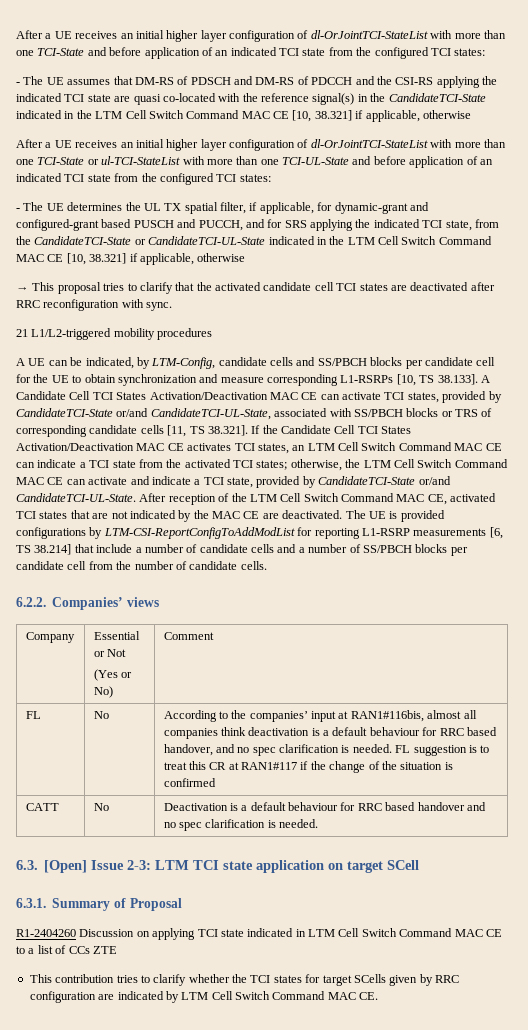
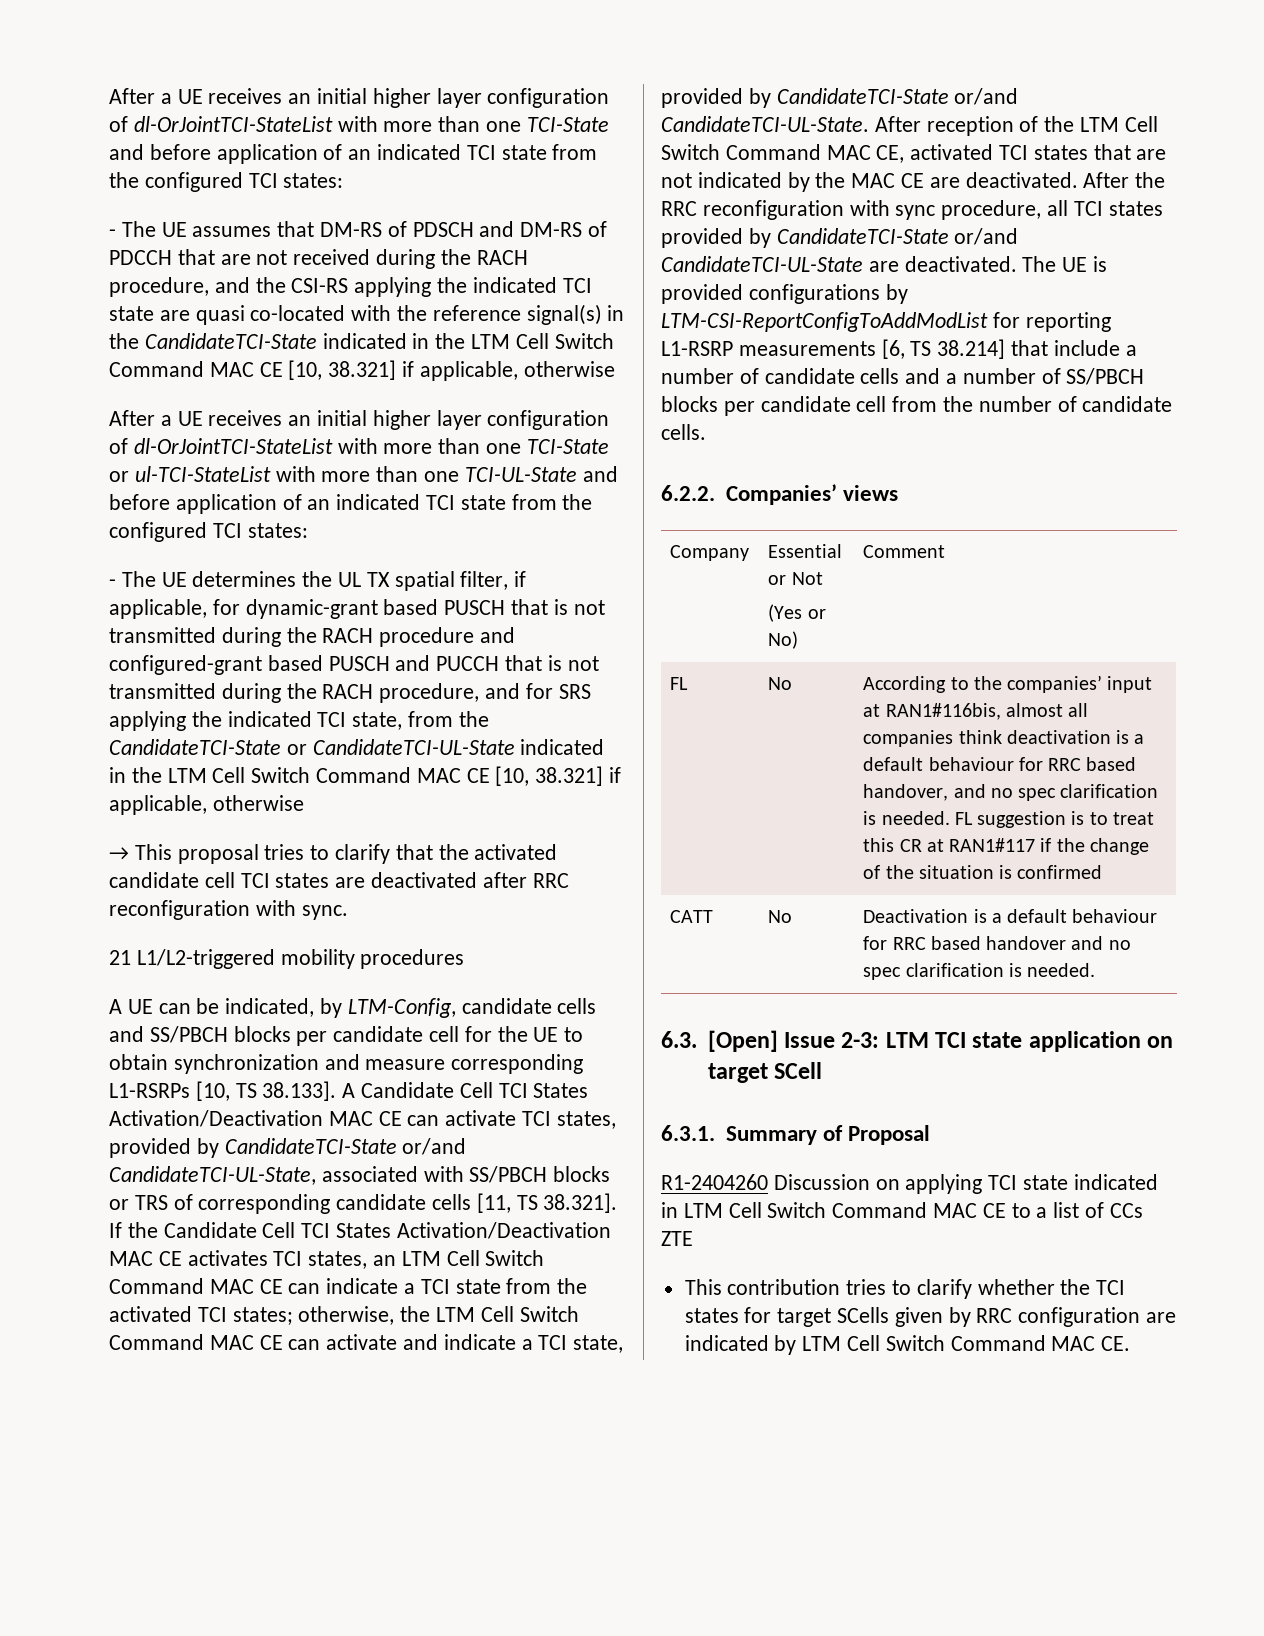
- - The UE assumes that DM-RS of PDSCH and DM-RS of PDCCH and the CSI-RS applying the indicated TCI state are quasi co-located with the reference signal(s) in the CandidateTCI-State indicated in the LTM Cell Switch Command MAC CE [10, 38.321] if applicable, otherwise
+ - The UE assumes that DM-RS of PDSCH and DM-RS of PDCCH that are not received during the RACH procedure, and the CSI-RS applying the indicated TCI state are quasi co-located with the reference signal(s) in the CandidateTCI-State indicated in the LTM Cell Switch Command MAC CE [10, 38.321] if applicable, otherwise
- - The UE determines the UL TX spatial filter, if applicable, for dynamic-grant and configured-grant based PUSCH and PUCCH, and for SRS applying the indicated TCI state, from the CandidateTCI-State or CandidateTCI-UL-State indicated in the LTM Cell Switch Command MAC CE [10, 38.321] if applicable, otherwise
+ - The UE determines the UL TX spatial filter, if applicable, for dynamic-grant based PUSCH that is not transmitted during the RACH procedure and configured-grant based PUSCH and PUCCH that is not transmitted during the RACH procedure, and for SRS applying the indicated TCI state, from the CandidateTCI-State or CandidateTCI-UL-State indicated in the LTM Cell Switch Command MAC CE [10, 38.321] if applicable, otherwise
+ After the RRC reconfiguration with sync procedure, all TCI states provided by CandidateTCI-State or/and CandidateTCI-UL-State are deactivated.

